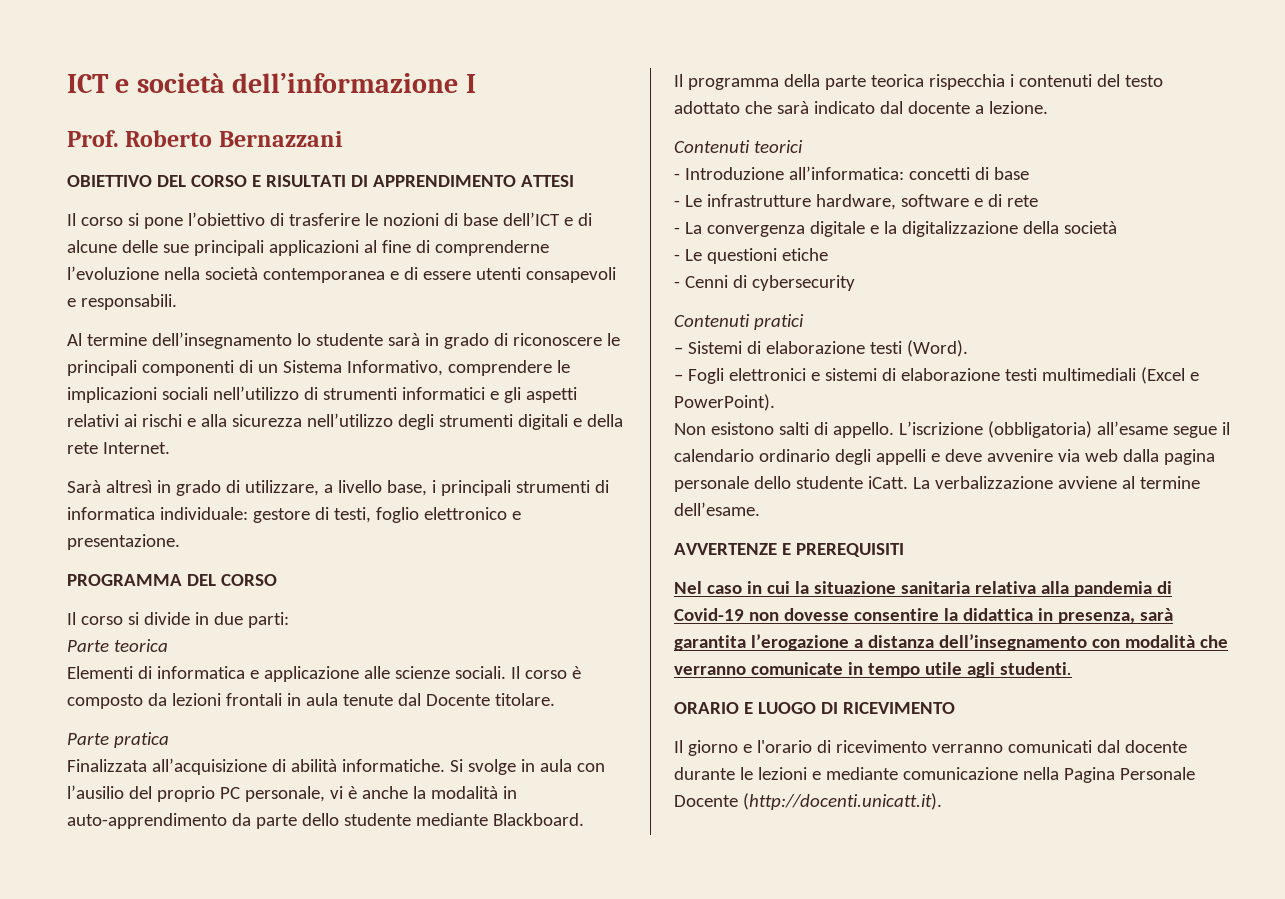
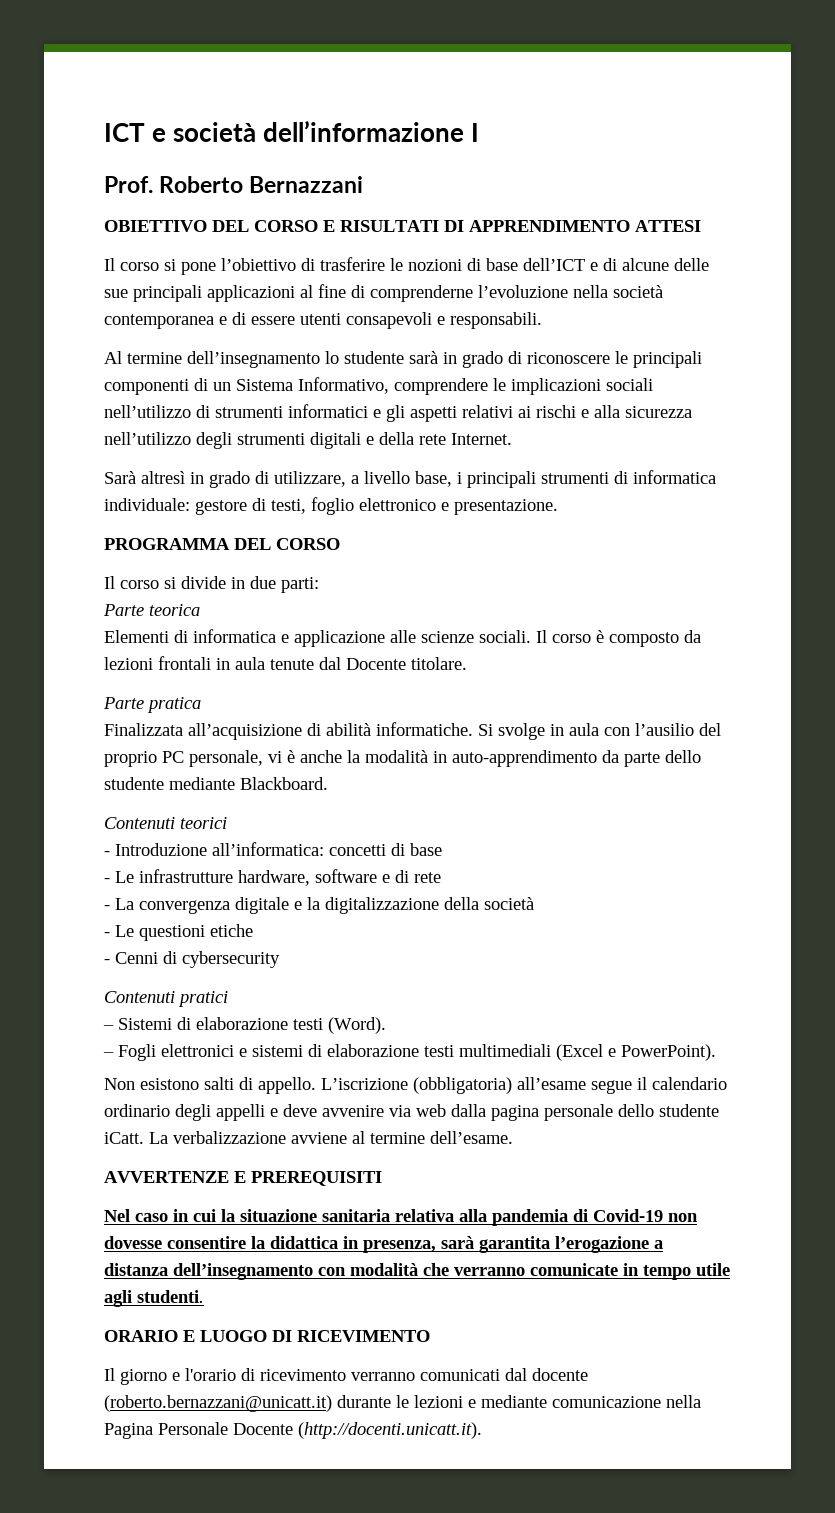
- Il programma della parte teorica rispecchia i contenuti del testo adottato che sarà indicato dal docente a lezione.
- Il giorno e l'orario di ricevimento verranno comunicati dal docente durante le lezioni e mediante comunicazione nella Pagina Personale Docente (http://docenti.unicatt.it).
+ Il giorno e l'orario di ricevimento verranno comunicati dal docente (roberto.bernazzani@unicatt.it) durante le lezioni e mediante comunicazione nella Pagina Personale Docente (http://docenti.unicatt.it).

